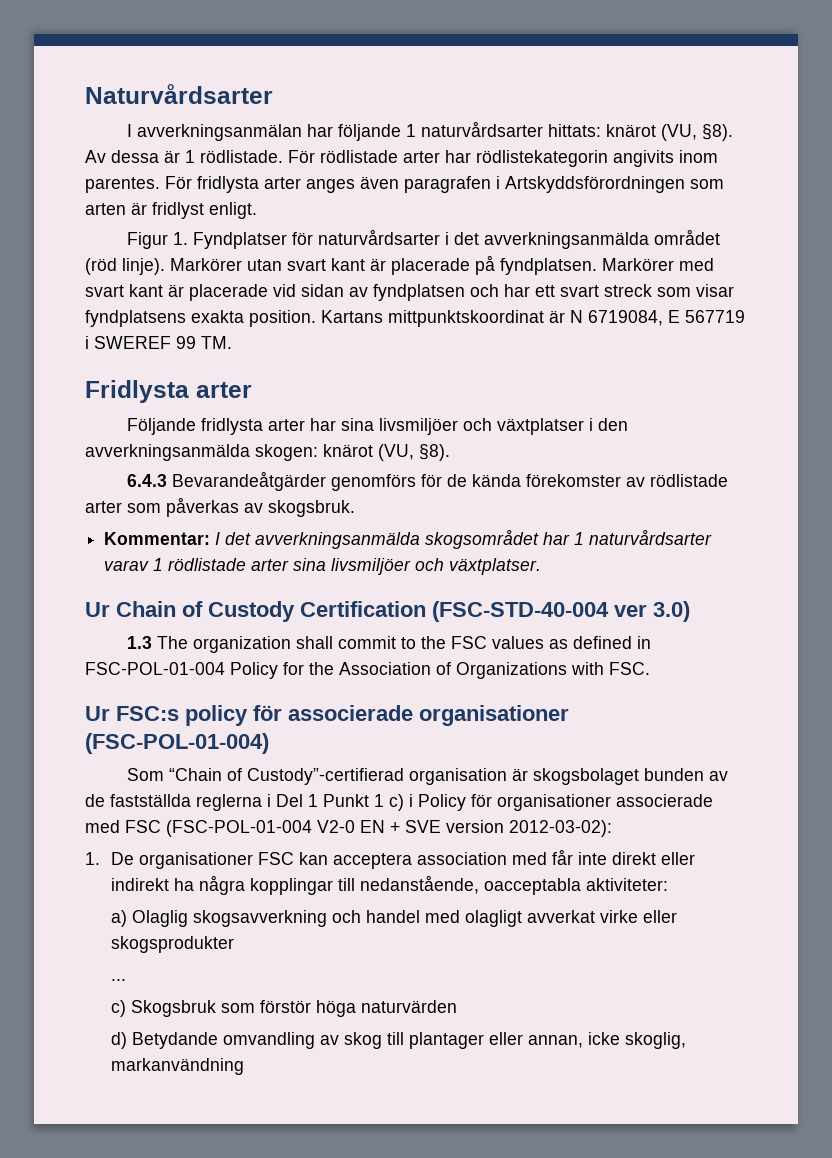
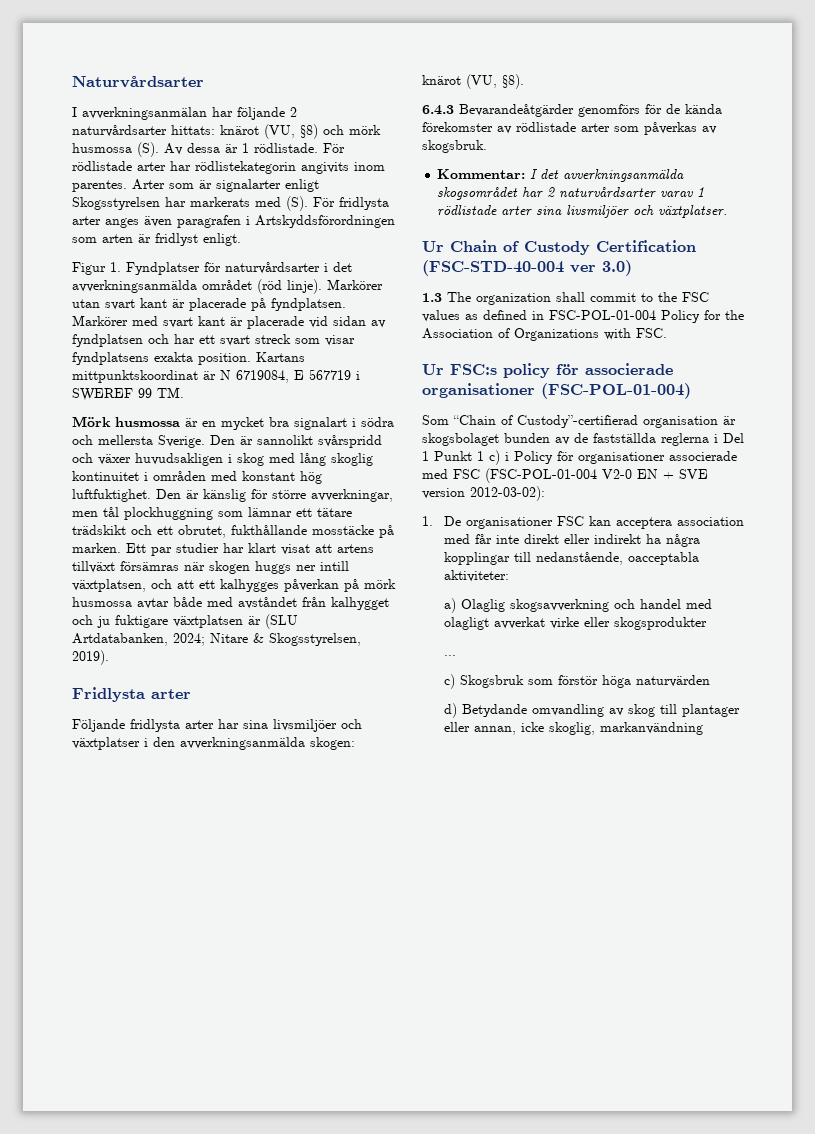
- I avverkningsanmälan har följande 1 naturvårdsarter hittats: knärot (VU, §8). Av dessa är 1 rödlistade.
+ I avverkningsanmälan har följande 2 naturvårdsarter hittats: knärot (VU, §8) och mörk husmossa (S). Av dessa är 1 rödlistade.
- För fridlysta arter anges även paragrafen i Artskyddsförordningen som arten är fridlyst enligt.
+ Arter som är signalarter enligt Skogsstyrelsen har markerats med (S). För fridlysta arter anges även paragrafen i Artskyddsförordningen som arten är fridlyst enligt.
+ Mörk husmossa är en mycket bra signalart i södra och mellersta Sverige. Den är sannolikt svårspridd och växer huvudsakligen i skog med lång skoglig kontinuitet i områden med konstant hög luftfuktighet. Den är känslig för större avverkningar, men tål plockhuggning som lämnar ett tätare trädskikt och ett obrutet, fukthållande mosstäcke på marken. Ett par studier har klart visat att artens tillväxt försämras när skogen huggs ner intill växtplatsen, och att ett kalhygges påverkan på mörk husmossa avtar både med avståndet från kalhygget och ju fuktigare växtplatsen är (SLU Artdatabanken, 2024; Nitare & Skogsstyrelsen, 2019).
- Kommentar: I det avverkningsanmälda skogsområdet har 1 naturvårdsarter varav 1 rödlistade arter sina livsmiljöer och växtplatser.
+ Kommentar: I det avverkningsanmälda skogsområdet har 2 naturvårdsarter varav 1 rödlistade arter sina livsmiljöer och växtplatser.

